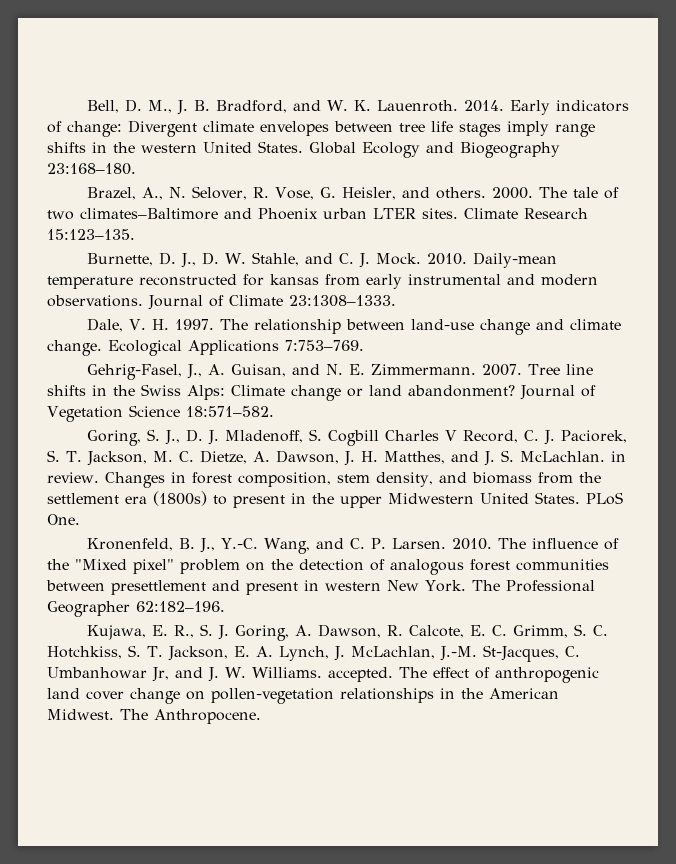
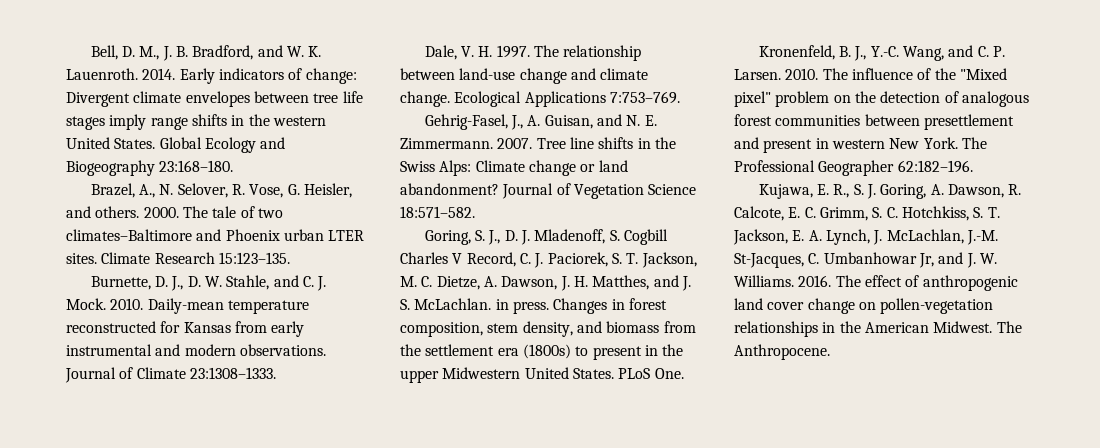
- Daily-mean temperature reconstructed for kansas from early instrumental and modern observations.
+ Daily-mean temperature reconstructed for Kansas from early instrumental and modern observations.
- Goring, S. J., D. J. Mladenoff, S. Cogbill Charles V Record, C. J. Paciorek, S. T. Jackson, M. C. Dietze, A. Dawson, J. H. Matthes, and J. S. McLachlan. in review.
+ Goring, S. J., D. J. Mladenoff, S. Cogbill Charles V Record, C. J. Paciorek, S. T. Jackson, M. C. Dietze, A. Dawson, J. H. Matthes, and J. S. McLachlan. in press.
- Kujawa, E. R., S. J. Goring, A. Dawson, R. Calcote, E. C. Grimm, S. C. Hotchkiss, S. T. Jackson, E. A. Lynch, J. McLachlan, J.-M. St-Jacques, C. Umbanhowar Jr, and J. W. Williams. accepted.
+ Kujawa, E. R., S. J. Goring, A. Dawson, R. Calcote, E. C. Grimm, S. C. Hotchkiss, S. T. Jackson, E. A. Lynch, J. McLachlan, J.-M. St-Jacques, C. Umbanhowar Jr, and J. W. Williams. 2016.

